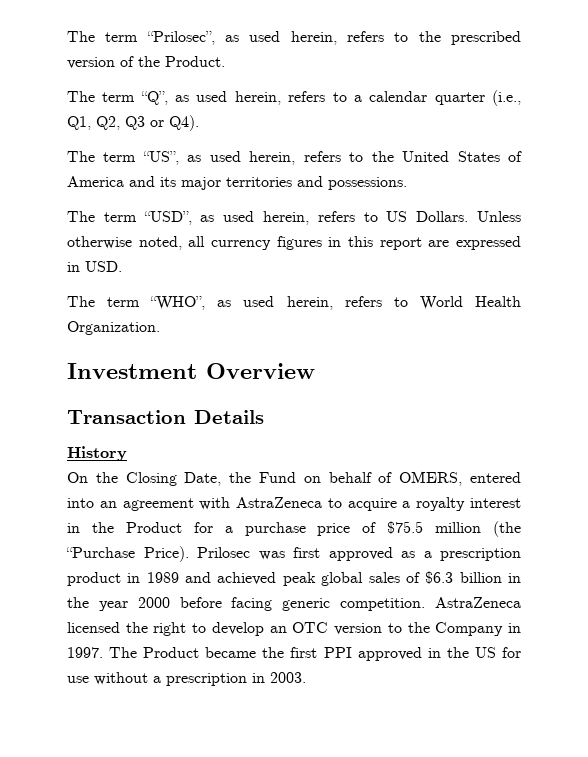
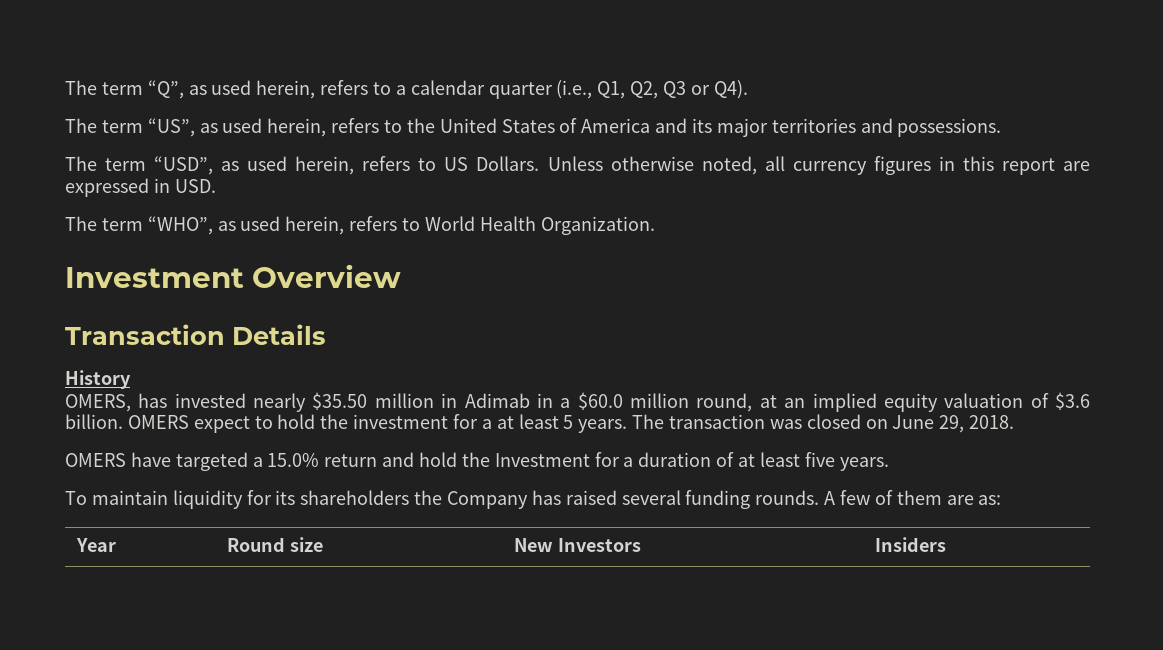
- The term “Prilosec”, as used herein, refers to the prescribed version of the Product.
- On the Closing Date, the Fund on behalf of OMERS, entered into an agreement with AstraZeneca to acquire a royalty interest in the Product for a purchase price of $75.5 million (the “Purchase Price). Prilosec was first approved as a prescription product in 1989 and achieved peak global sales of $6.3 billion in the year 2000 before facing generic competition. AstraZeneca licensed the right to develop an OTC version to the Company in 1997. The Product became the first PPI approved in the US for use without a prescription in 2003.
+ OMERS, has invested nearly $35.50 million in Adimab in a $60.0 million round, at an implied equity valuation of $3.6 billion. OMERS expect to hold the investment for a at least 5 years. The transaction was closed on June 29, 2018.
+ OMERS have targeted a 15.0% return and hold the Investment for a duration of at least five years.
+ To maintain liquidity for its shareholders the Company has raised several funding rounds. A few of them are as:
+ Year | Round size | New Investors | Insiders

